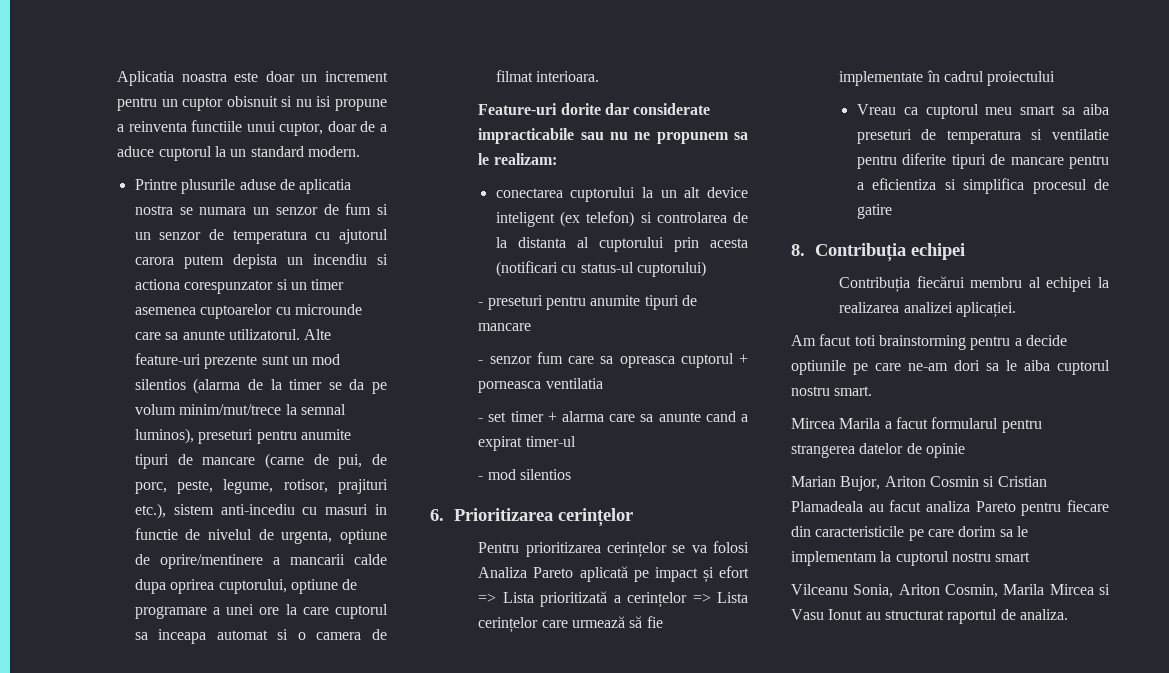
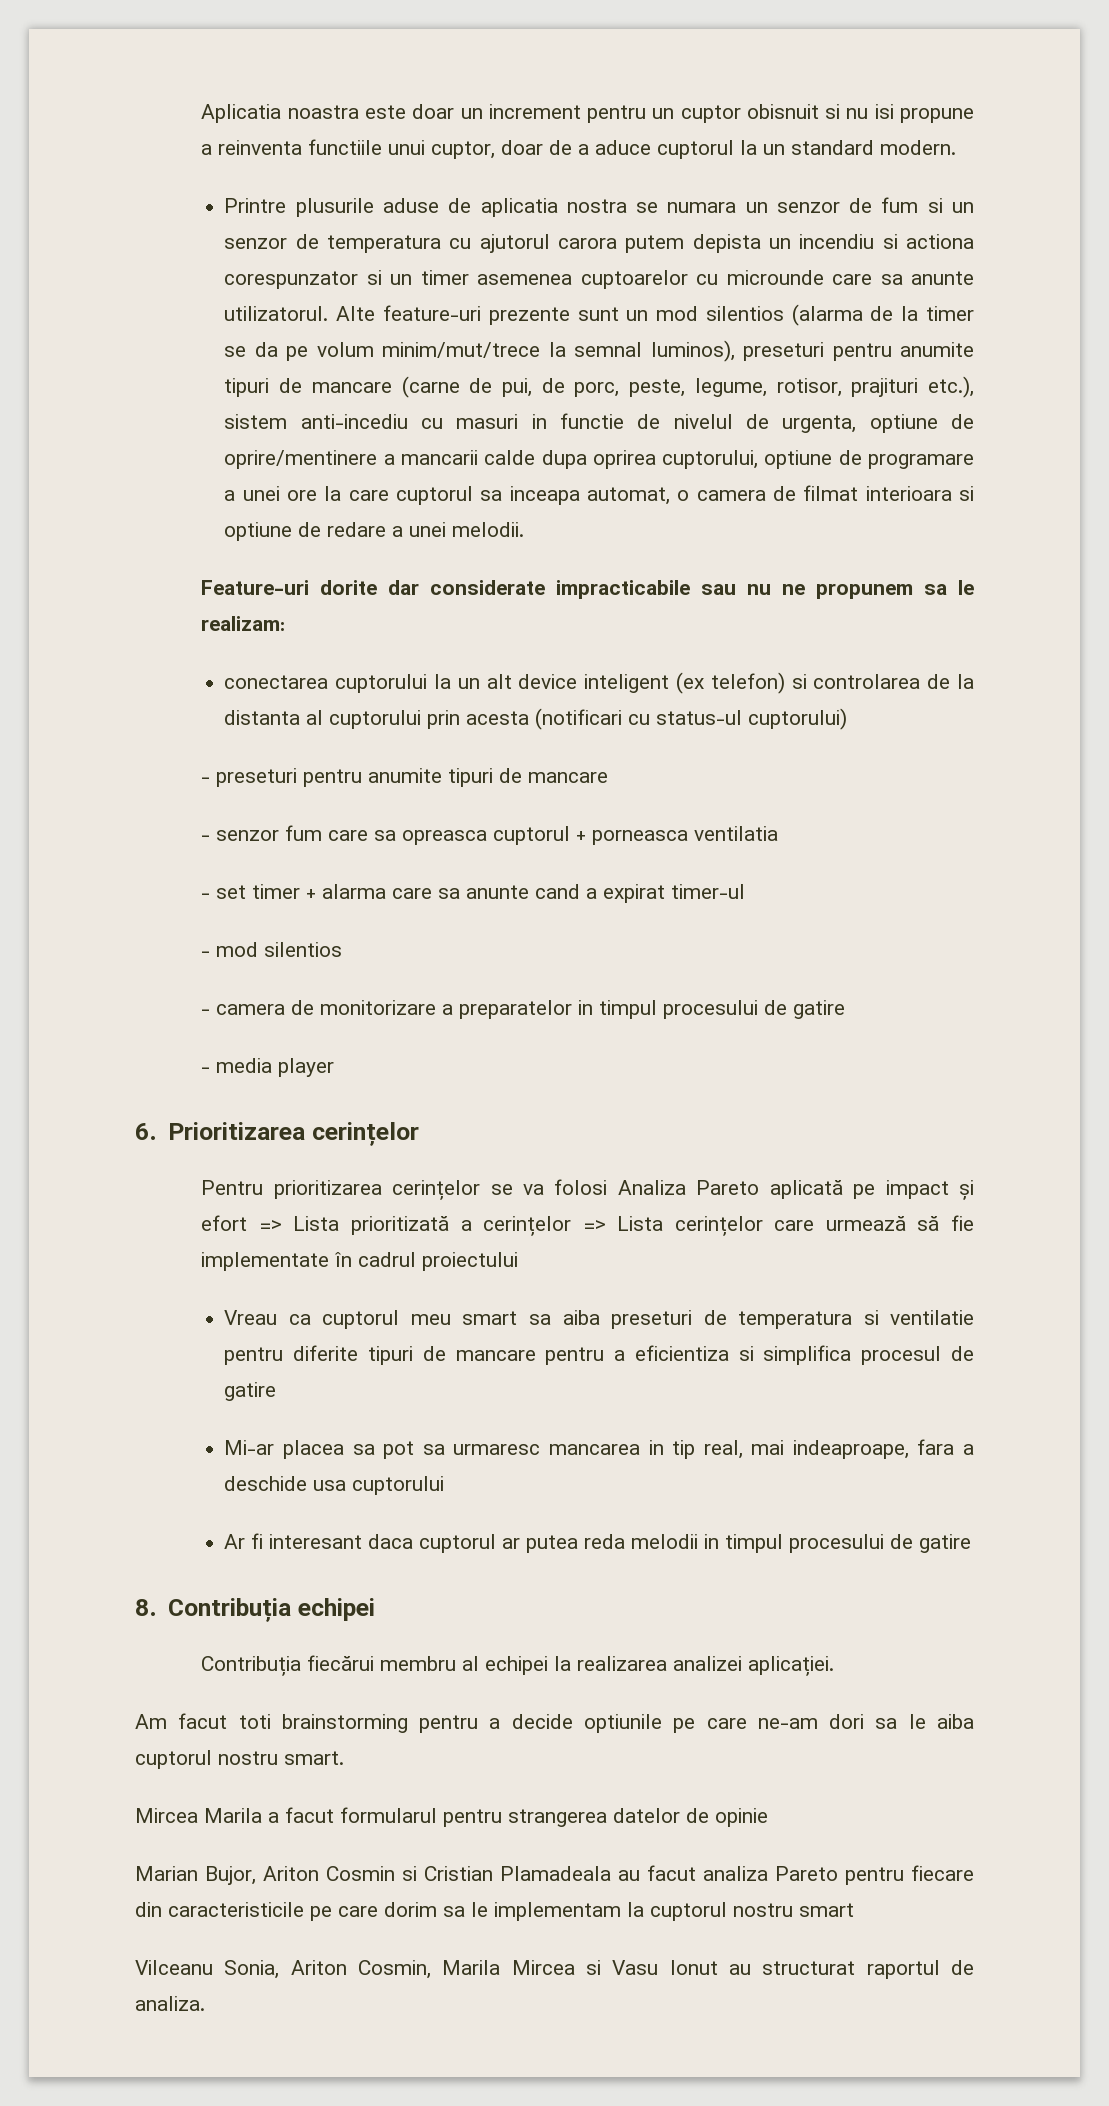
- Alte feature-uri prezente sunt un mod silentios (alarma de la timer se da pe volum minim/mut/trece la semnal luminos), preseturi pentru anumite tipuri de mancare (carne de pui, de porc, peste, legume, rotisor, prajituri etc.), sistem anti-incediu cu masuri in functie de nivelul de urgenta, optiune de oprire/mentinere a mancarii calde dupa oprirea cuptorului, optiune de programare a unei ore la care cuptorul sa inceapa automat si o camera de filmat interioara.
+ Alte feature-uri prezente sunt un mod silentios (alarma de la timer se da pe volum minim/mut/trece la semnal luminos), preseturi pentru anumite tipuri de mancare (carne de pui, de porc, peste, legume, rotisor, prajituri etc.), sistem anti-incediu cu masuri in functie de nivelul de urgenta, optiune de oprire/mentinere a mancarii calde dupa oprirea cuptorului, optiune de programare a unei ore la care cuptorul sa inceapa automat, o camera de filmat interioara si optiune de redare a unei melodii.
+ - camera de monitorizare a preparatelor in timpul procesului de gatire
+ - media player
+ Mi-ar placea sa pot sa urmaresc mancarea in tip real, mai indeaproape, fara a deschide usa cuptorului
+ Ar fi interesant daca cuptorul ar putea reda melodii in timpul procesului de gatire

